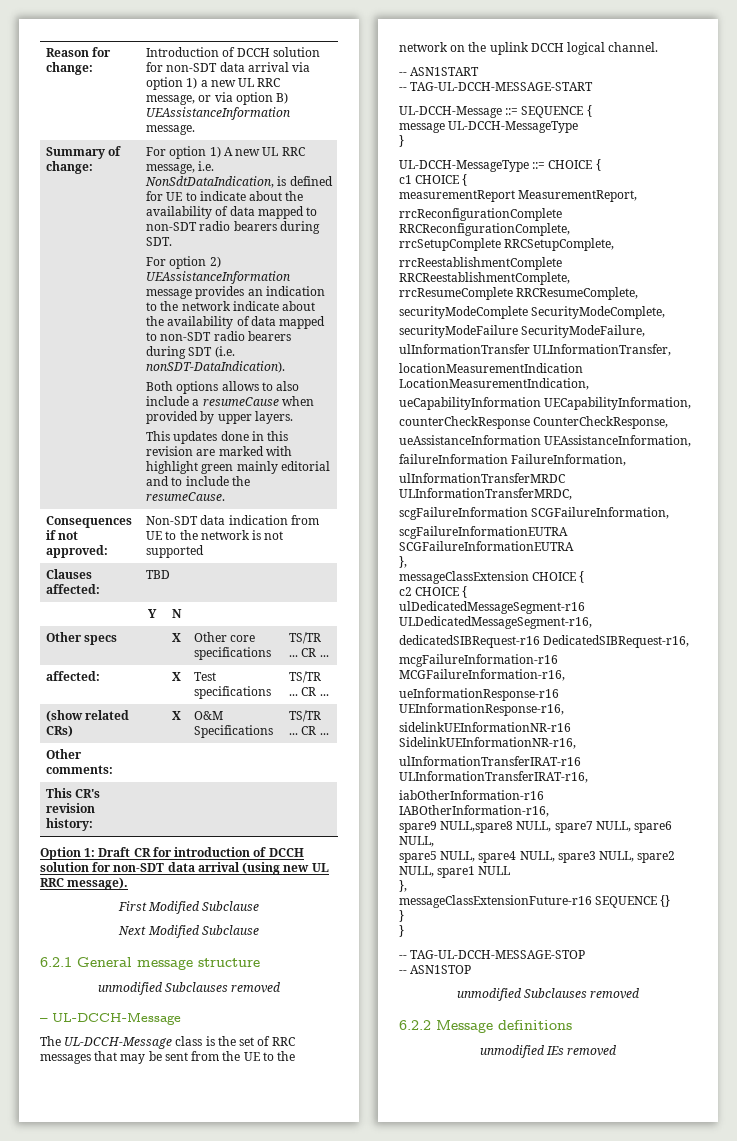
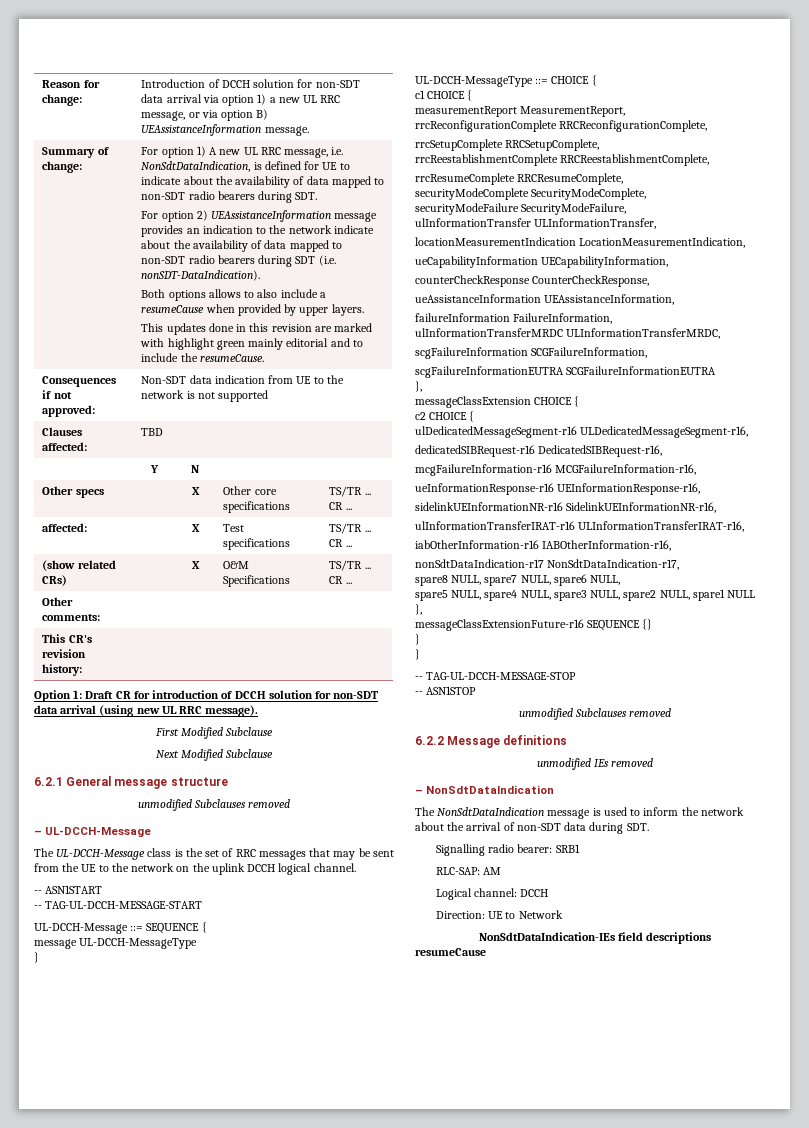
- spare9 NULL,spare8 NULL, spare7 NULL, spare6 NULL,
+ nonSdtDataIndication-r17 NonSdtDataIndication-r17,
+ spare8 NULL, spare7 NULL, spare6 NULL,
+ – NonSdtDataIndication
+ The NonSdtDataIndication message is used to inform the network about the arrival of non-SDT data during SDT.
+ Signalling radio bearer: SRB1
+ RLC-SAP: AM
+ Logical channel: DCCH
+ Direction: UE to Network
+ NonSdtDataIndication-IEs field descriptions
+ resumeCause

